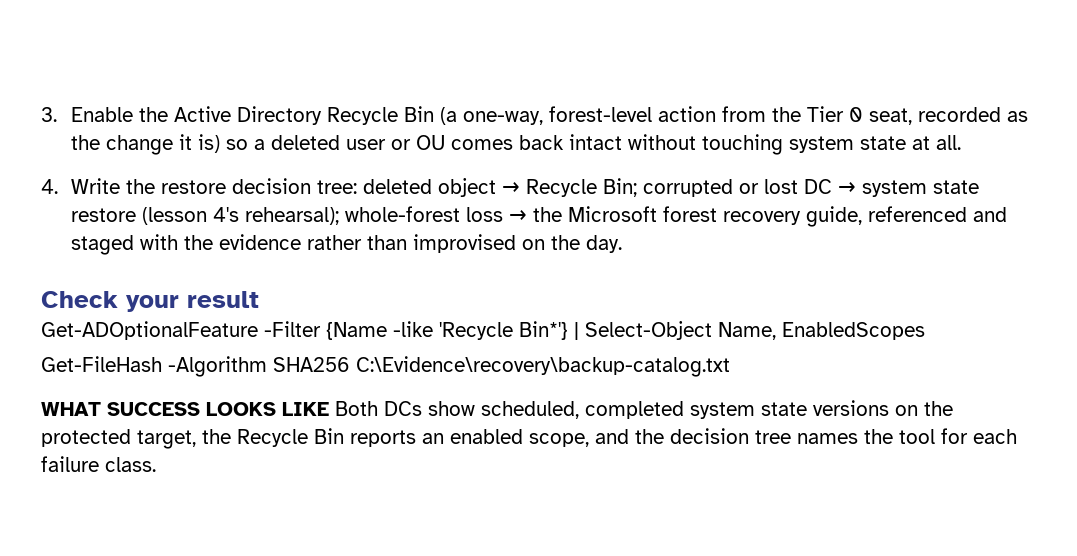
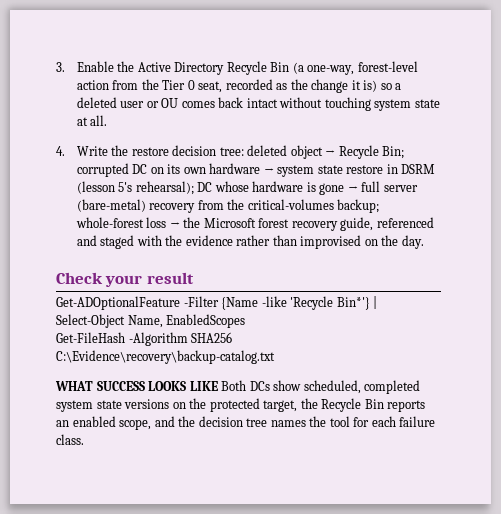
- 4. Write the restore decision tree: deleted object → Recycle Bin; corrupted or lost DC → system state restore (lesson 4's rehearsal); whole-forest loss → the Microsoft forest recovery guide, referenced and staged with the evidence rather than improvised on the day.
+ 4. Write the restore decision tree: deleted object → Recycle Bin; corrupted DC on its own hardware → system state restore in DSRM (lesson 5's rehearsal); DC whose hardware is gone → full server (bare-metal) recovery from the critical-volumes backup; whole-forest loss → the Microsoft forest recovery guide, referenced and staged with the evidence rather than improvised on the day.

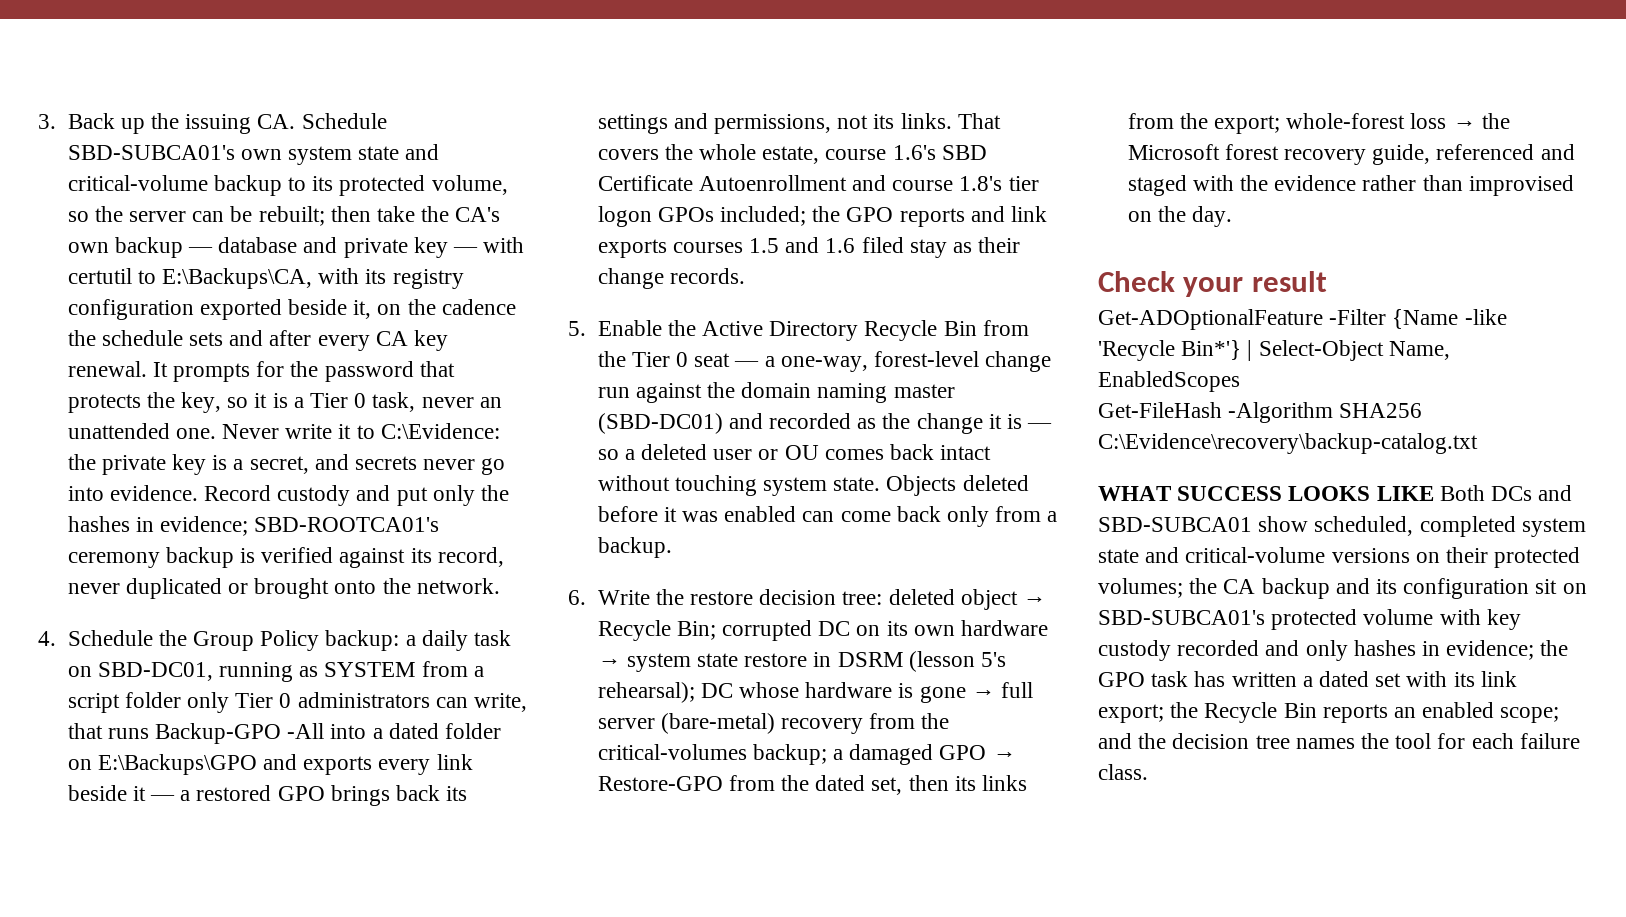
- 3. Enable the Active Directory Recycle Bin (a one-way, forest-level action from the Tier 0 seat, recorded as the change it is) so a deleted user or OU comes back intact without touching system state at all.
- 4. Write the restore decision tree:
+ 3. Back up the issuing CA. Schedule SBD-SUBCA01's own system state and critical-volume backup to its protected volume, so the server can be rebuilt; then take the CA's own backup — database and private key — with certutil to E:\Backups\CA, with its registry configuration exported beside it, on the cadence the schedule sets and after every CA key renewal. It prompts for the password that protects the key, so it is a Tier 0 task, never an unattended one. Never write it to C:\Evidence: the private key is a secret, and secrets never go into evidence. Record custody and put only the hashes in evidence; SBD-ROOTCA01's ceremony backup is verified against its record, never duplicated or brought onto the network.
+ 4. Schedule the Group Policy backup: a daily task on SBD-DC01, running as SYSTEM from a script folder only Tier 0 administrators can write, that runs Backup-GPO -All into a dated folder on E:\Backups\GPO and exports every link beside it — a restored GPO brings back its settings and permissions, not its links. That covers the whole estate, course 1.6's SBD Certificate Autoenrollment and course 1.8's tier logon GPOs included; the GPO reports and link exports courses 1.5 and 1.6 filed stay as their change records.
+ 5. Enable the Active Directory Recycle Bin from the Tier 0 seat — a one-way, forest-level change run against the domain naming master (SBD-DC01) and recorded as the change it is — so a deleted user or OU comes back intact without touching system state. Objects deleted before it was enabled can come back only from a backup.
+ 6. Write the restore decision tree:
+ a damaged GPO → Restore-GPO from the dated set, then its links from the export;
- WHAT SUCCESS LOOKS LIKE Both DCs show scheduled, completed system state versions on the protected target, the Recycle Bin reports an enabled scope, and the decision tree names the tool for each failure class.
+ WHAT SUCCESS LOOKS LIKE Both DCs and SBD-SUBCA01 show scheduled, completed system state and critical-volume versions on their protected volumes; the CA backup and its configuration sit on SBD-SUBCA01's protected volume with key custody recorded and only hashes in evidence; the GPO task has written a dated set with its link export; the Recycle Bin reports an enabled scope; and the decision tree names the tool for each failure class.

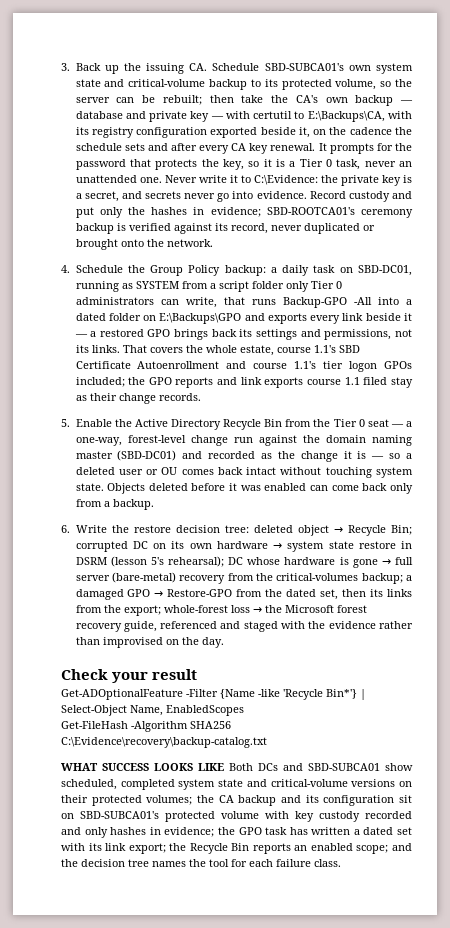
- That covers the whole estate, course 1.6's SBD Certificate Autoenrollment and course 1.8's tier logon GPOs included; the GPO reports and link exports courses 1.5 and 1.6 filed stay as their change records.
+ That covers the whole estate, course 1.1's SBD Certificate Autoenrollment and course 1.1's tier logon GPOs included; the GPO reports and link exports course 1.1 filed stay as their change records.

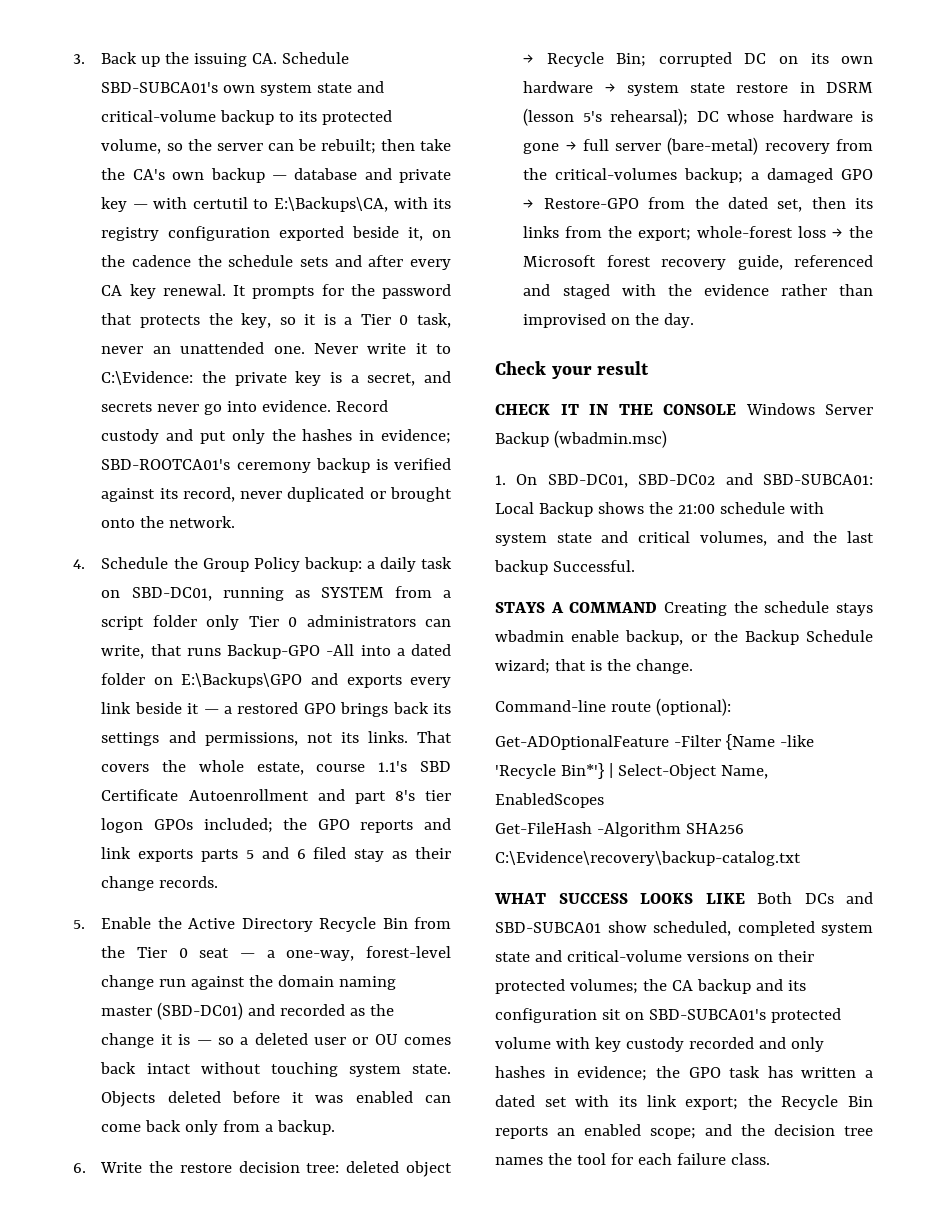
- That covers the whole estate, course 1.1's SBD Certificate Autoenrollment and course 1.1's tier logon GPOs included; the GPO reports and link exports course 1.1 filed stay as their change records.
+ That covers the whole estate, course 1.1's SBD Certificate Autoenrollment and part 8's tier logon GPOs included; the GPO reports and link exports parts 5 and 6 filed stay as their change records.
+ CHECK IT IN THE CONSOLE Windows Server Backup (wbadmin.msc)
+ 1. On SBD-DC01, SBD-DC02 and SBD-SUBCA01: Local Backup shows the 21:00 schedule with system state and critical volumes, and the last backup Successful.
+ STAYS A COMMAND Creating the schedule stays wbadmin enable backup, or the Backup Schedule wizard; that is the change.
+ Command-line route (optional):

